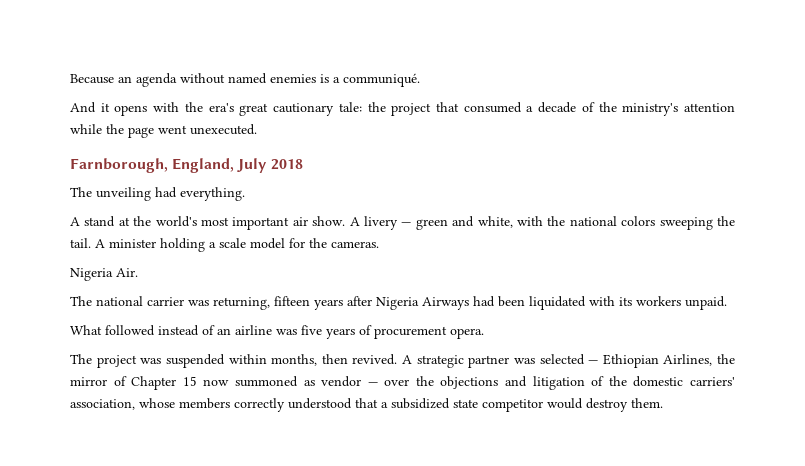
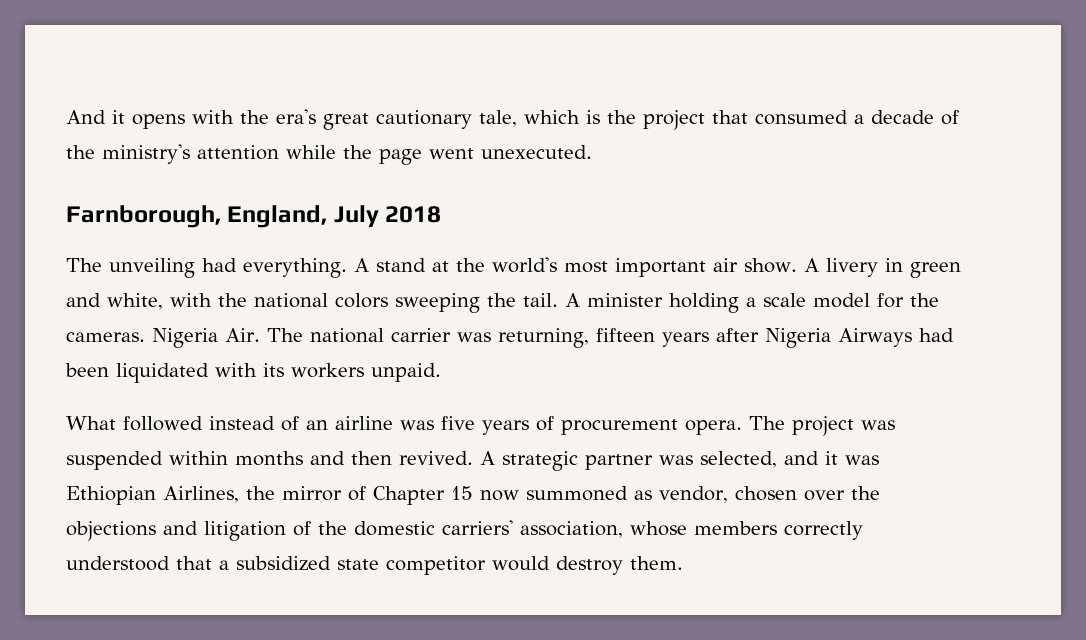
- Because an agenda without named enemies is a communiqué.
- And it opens with the era's great cautionary tale: the project that consumed a decade of the ministry's attention while the page went unexecuted.
+ And it opens with the era's great cautionary tale, which is the project that consumed a decade of the ministry's attention while the page went unexecuted.
- The unveiling had everything.
- A stand at the world's most important air show.
+ The unveiling had everything. A stand at the world's most important air show.
- A livery — green and white, with the national colors sweeping the tail.
+ A livery in green and white, with the national colors sweeping the tail.
- A minister holding a scale model for the cameras.
- Nigeria Air.
- The national carrier was returning, fifteen years after Nigeria Airways had been liquidated with its workers unpaid.
+ A minister holding a scale model for the cameras. Nigeria Air. The national carrier was returning, fifteen years after Nigeria Airways had been liquidated with its workers unpaid.
- What followed instead of an airline was five years of procurement opera.
- The project was suspended within months, then revived.
+ What followed instead of an airline was five years of procurement opera. The project was suspended within months and then revived.
- A strategic partner was selected — Ethiopian Airlines, the mirror of Chapter 15 now summoned as vendor — over the objections and litigation of the domestic carriers' association, whose members correctly understood that a subsidized state competitor would destroy them.
+ A strategic partner was selected, and it was Ethiopian Airlines, the mirror of Chapter 15 now summoned as vendor, chosen over the objections and litigation of the domestic carriers' association, whose members correctly understood that a subsidized state competitor would destroy them.

